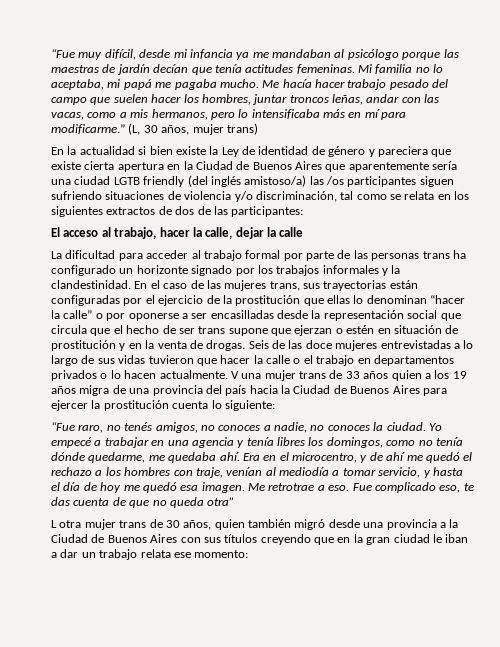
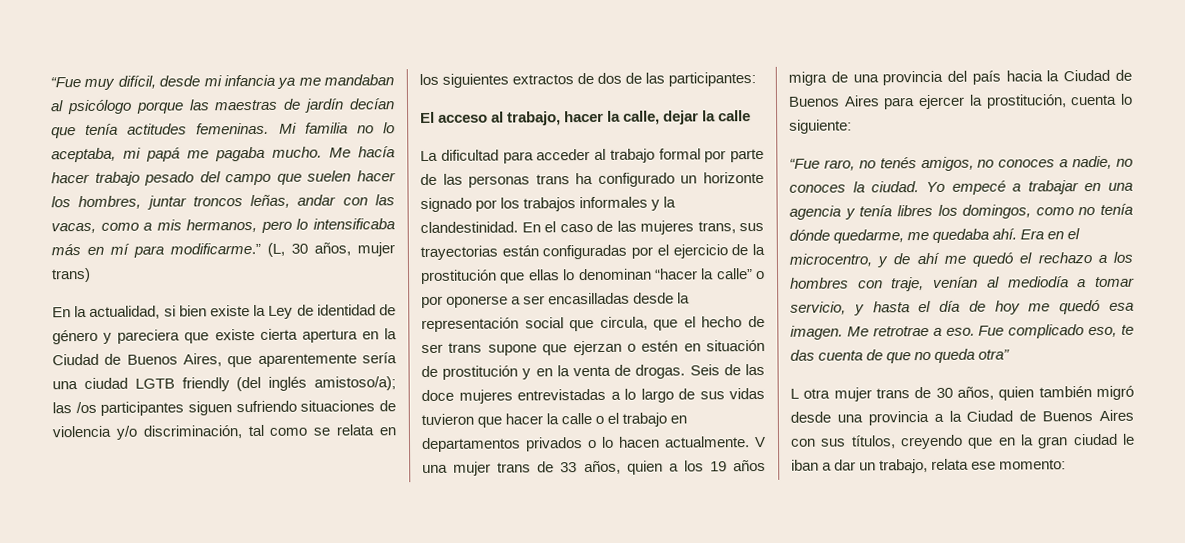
- En la actualidad si bien existe la Ley de identidad de género y pareciera que existe cierta apertura en la Ciudad de Buenos Aires que aparentemente sería una ciudad LGTB friendly (del inglés amistoso/a) las /os participantes siguen sufriendo situaciones de violencia y/o discriminación, tal como se relata en los siguientes extractos de dos de las participantes:
+ En la actualidad, si bien existe la Ley de identidad de género y pareciera que existe cierta apertura en la Ciudad de Buenos Aires, que aparentemente sería una ciudad LGTB friendly (del inglés amistoso/a); las /os participantes siguen sufriendo situaciones de violencia y/o discriminación, tal como se relata en los siguientes extractos de dos de las participantes:
- En el caso de las mujeres trans, sus trayectorias están configuradas por el ejercicio de la prostitución que ellas lo denominan “hacer la calle” o por oponerse a ser encasilladas desde la representación social que circula que el hecho de ser trans supone que ejerzan o estén en situación de prostitución y en la venta de drogas.
+ En el caso de las mujeres trans, sus trayectorias están configuradas por el ejercicio de la prostitución que ellas lo denominan “hacer la calle” o por oponerse a ser encasilladas desde la representación social que circula, que el hecho de ser trans supone que ejerzan o estén en situación de prostitución y en la venta de drogas.
- V una mujer trans de 33 años quien a los 19 años migra de una provincia del país hacia la Ciudad de Buenos Aires para ejercer la prostitución cuenta lo siguiente:
+ V una mujer trans de 33 años, quien a los 19 años migra de una provincia del país hacia la Ciudad de Buenos Aires para ejercer la prostitución, cuenta lo siguiente:
- L otra mujer trans de 30 años, quien también migró desde una provincia a la Ciudad de Buenos Aires con sus títulos creyendo que en la gran ciudad le iban a dar un trabajo relata ese momento:
+ L otra mujer trans de 30 años, quien también migró desde una provincia a la Ciudad de Buenos Aires con sus títulos, creyendo que en la gran ciudad le iban a dar un trabajo, relata ese momento:

